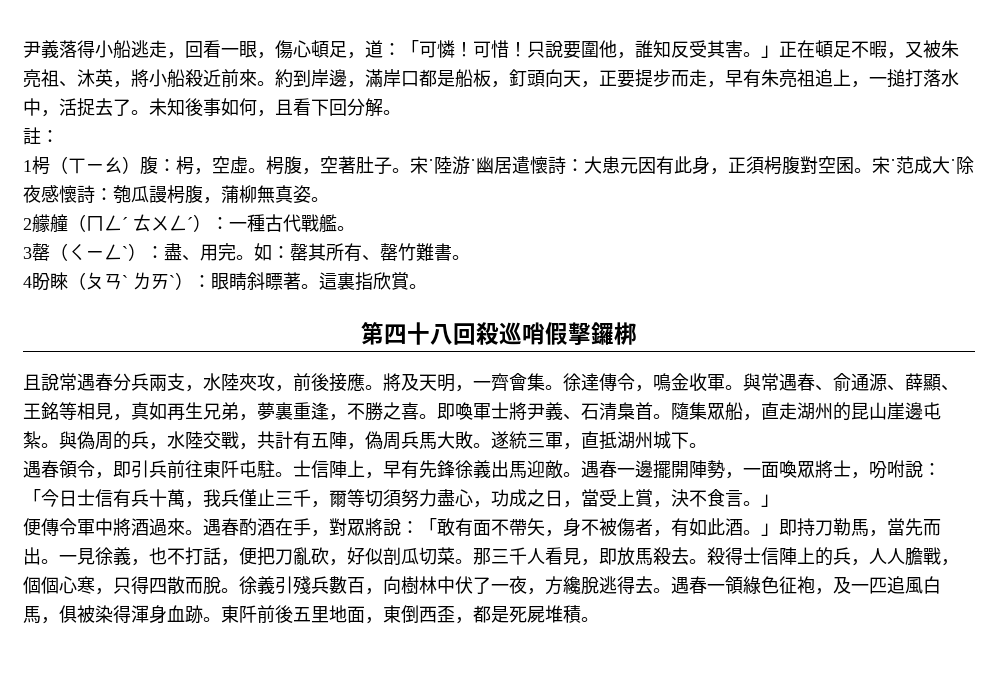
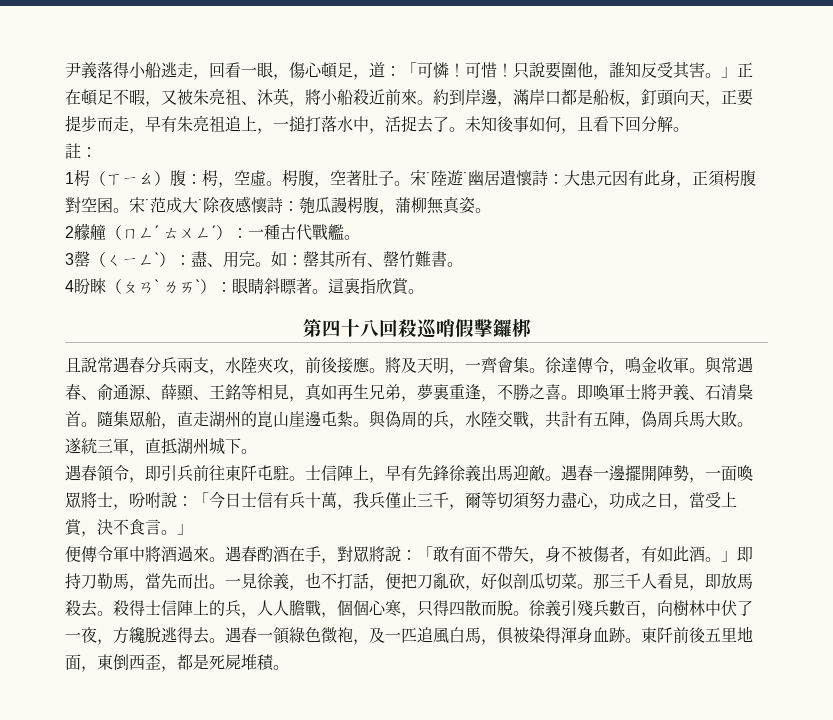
- 宋˙陸游˙幽居遣懷詩：大患元因有此身，正須枵腹對空囷。
+ 宋˙陸遊˙幽居遣懷詩：大患元因有此身，正須枵腹對空囷。
- 隨集眾船，直走湖州的昆山崖邊屯紮。
+ 隨集眾船，直走湖州的崑山崖邊屯紮。
- 遇春一領綠色征袍，及一匹追風白馬，俱被染得渾身血跡。
+ 遇春一領綠色徵袍，及一匹追風白馬，俱被染得渾身血跡。

